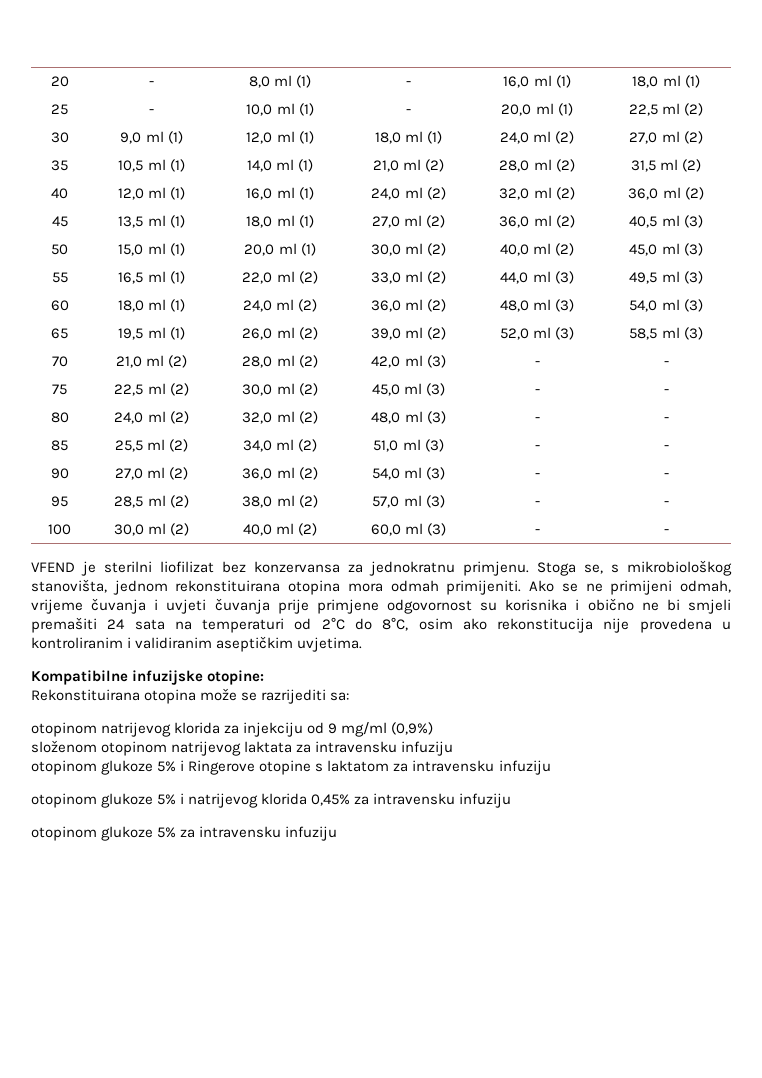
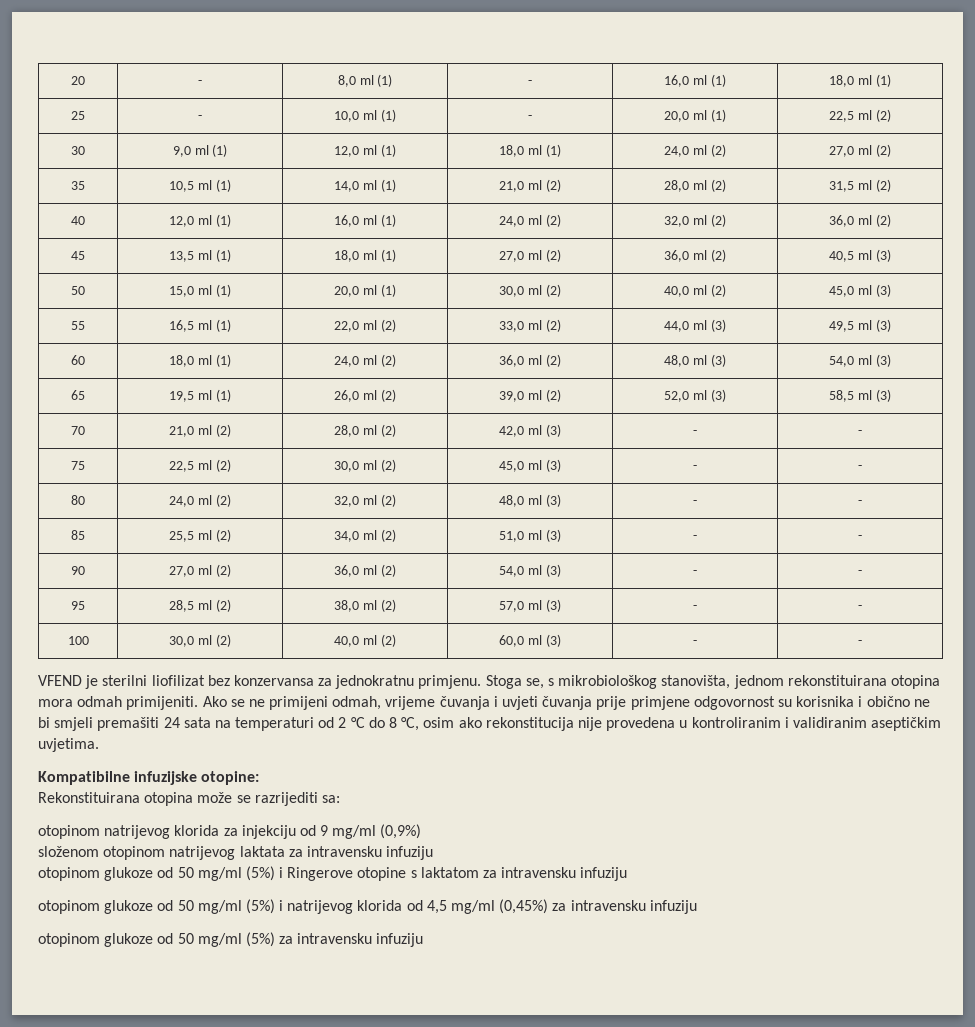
- Ako se ne primijeni odmah, vrijeme čuvanja i uvjeti čuvanja prije primjene odgovornost su korisnika i obično ne bi smjeli premašiti 24 sata na temperaturi od 2°C do 8°C, osim ako rekonstitucija nije provedena u kontroliranim i validiranim aseptičkim uvjetima.
+ Ako se ne primijeni odmah, vrijeme čuvanja i uvjeti čuvanja prije primjene odgovornost su korisnika i obično ne bi smjeli premašiti 24 sata na temperaturi od 2 °C do 8 °C, osim ako rekonstitucija nije provedena u kontroliranim i validiranim aseptičkim uvjetima.
- otopinom glukoze 5% i Ringerove otopine s laktatom za intravensku infuziju
+ otopinom glukoze od 50 mg/ml (5%) i Ringerove otopine s laktatom za intravensku infuziju
- otopinom glukoze 5% i natrijevog klorida 0,45% za intravensku infuziju
- otopinom glukoze 5% za intravensku infuziju
+ otopinom glukoze od 50 mg/ml (5%) i natrijevog klorida od 4,5 mg/ml (0,45%) za intravensku infuziju
+ otopinom glukoze od 50 mg/ml (5%) za intravensku infuziju

